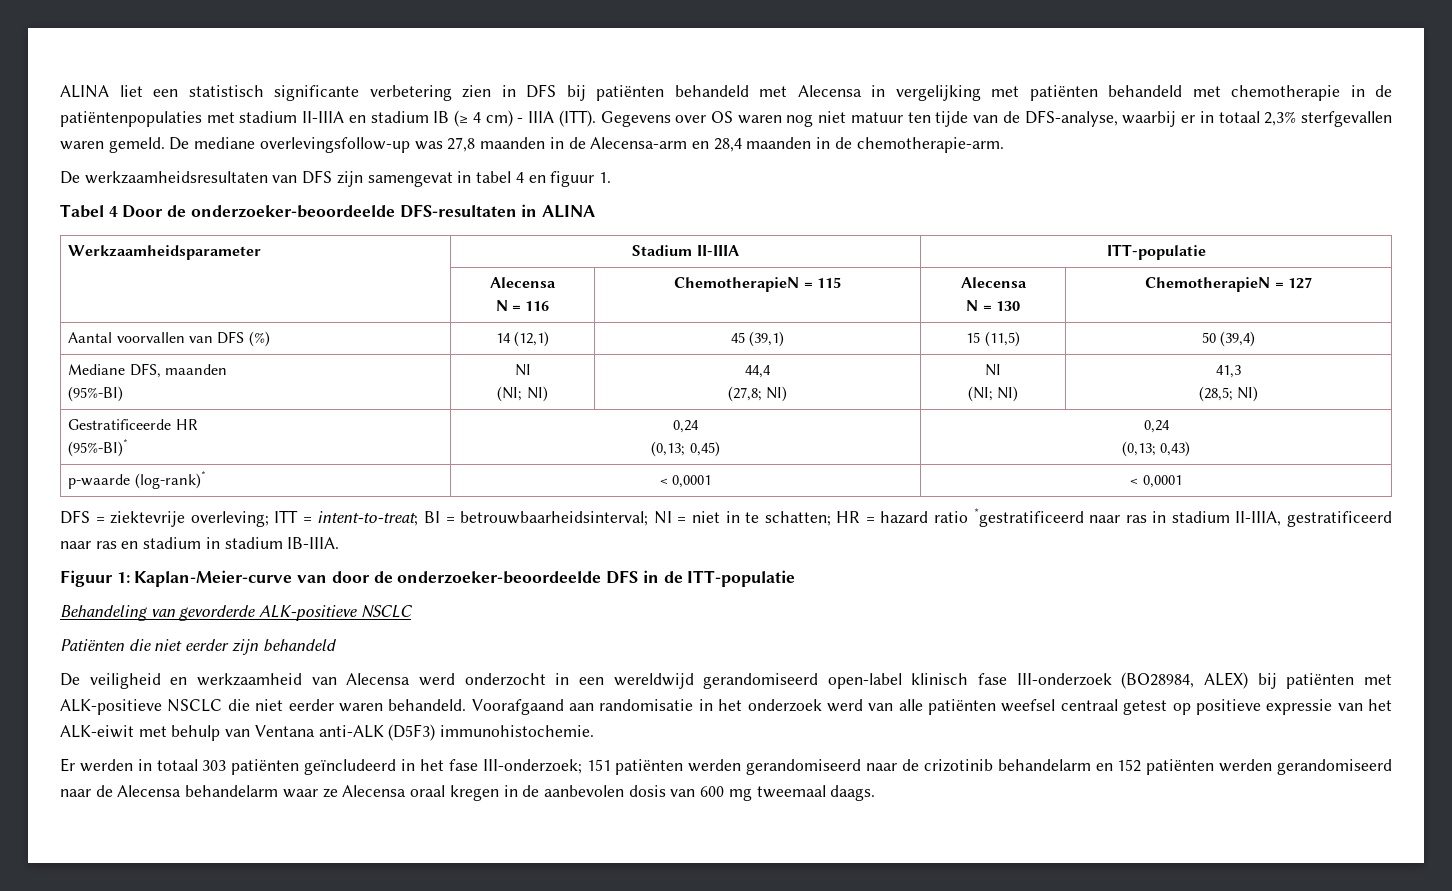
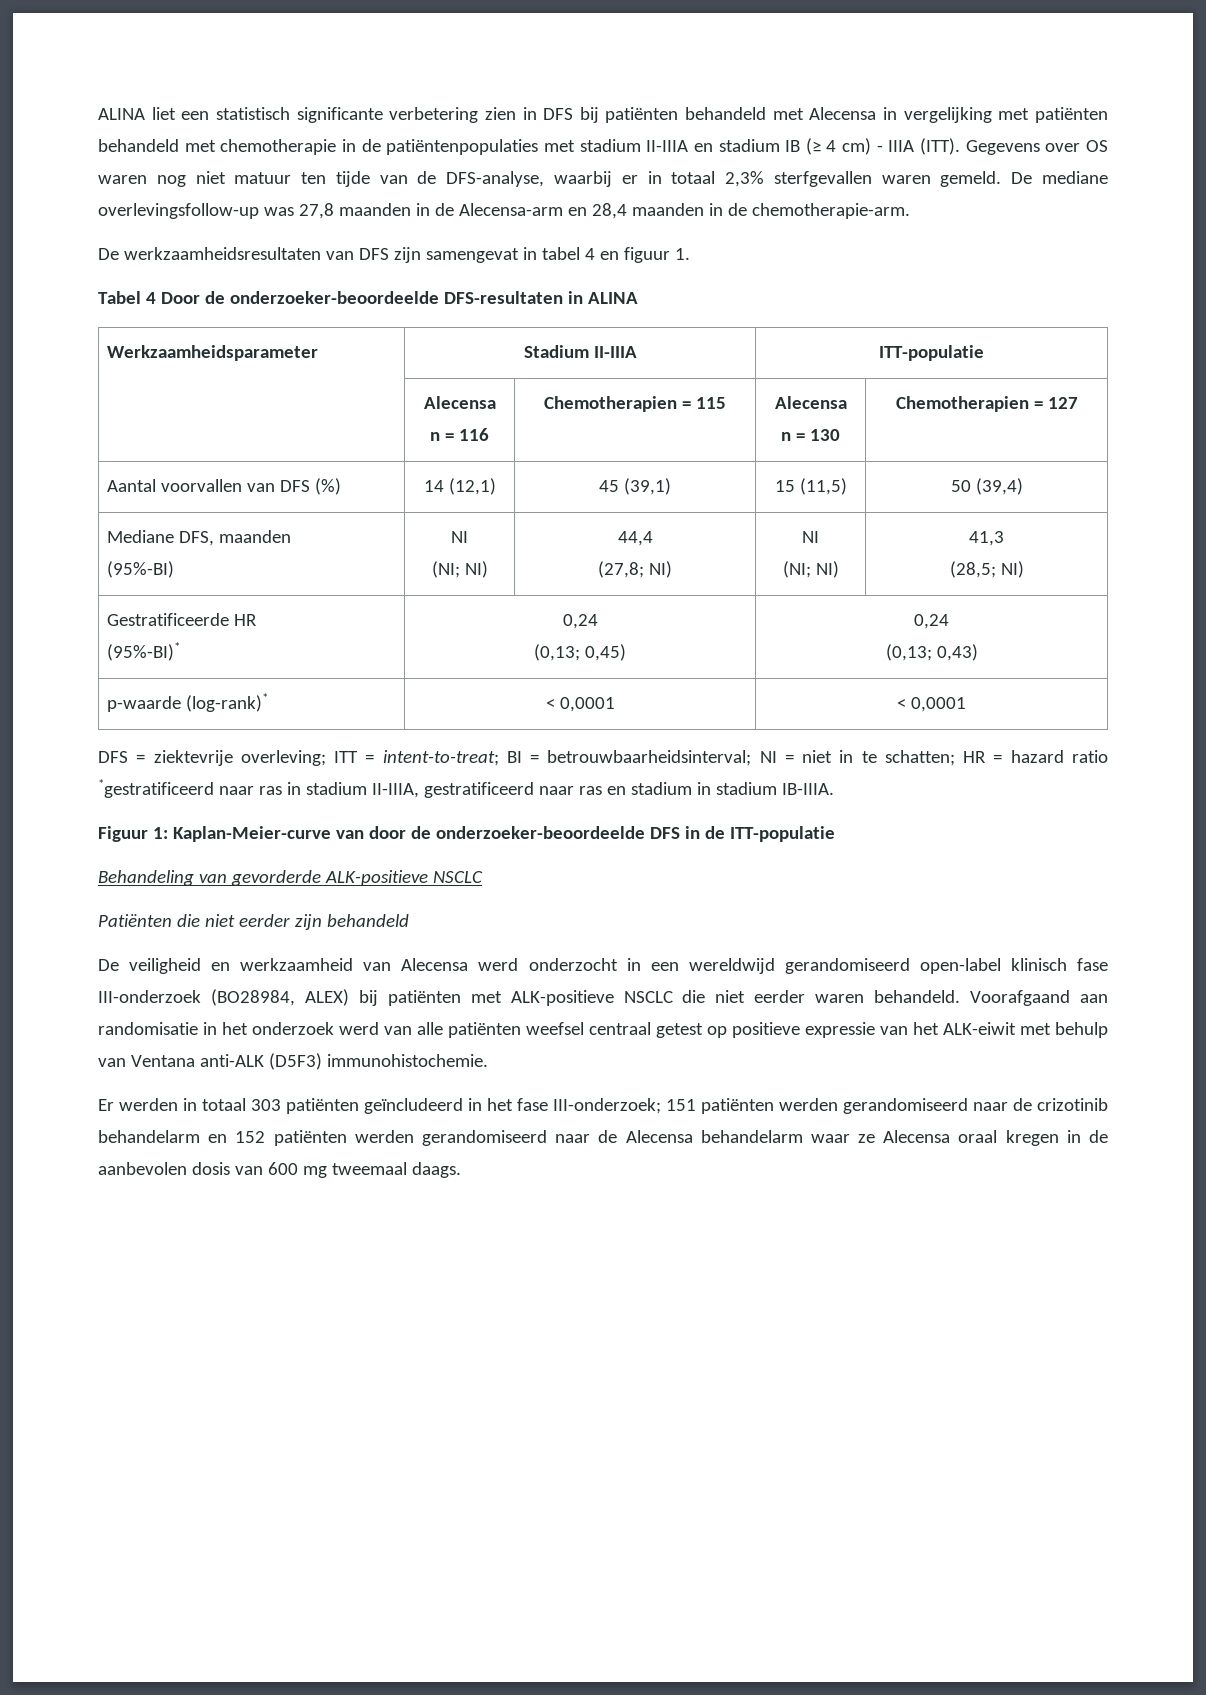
  Werkzaamheidsparameter | Stadium II-IIIA | ITT-populatie
  | Alecensa
- N = 116 | ChemotherapieN = 115 | Alecensa
- N = 130 | ChemotherapieN = 127
+ n = 116 | Chemotherapien = 115 | Alecensa
+ n = 130 | Chemotherapien = 127

